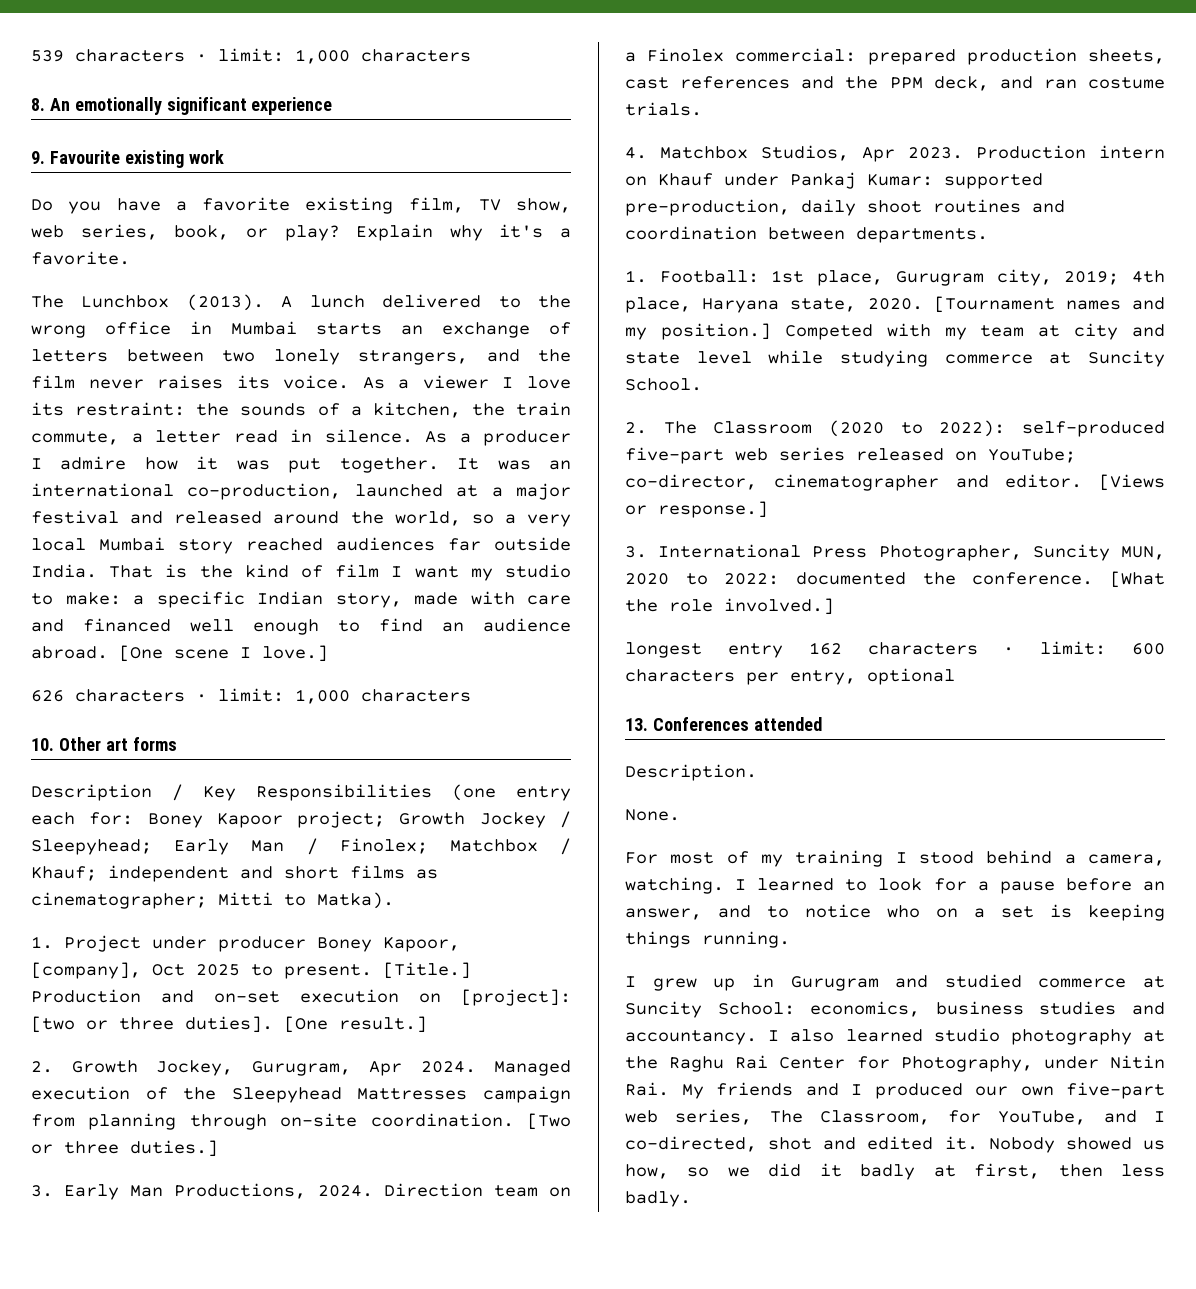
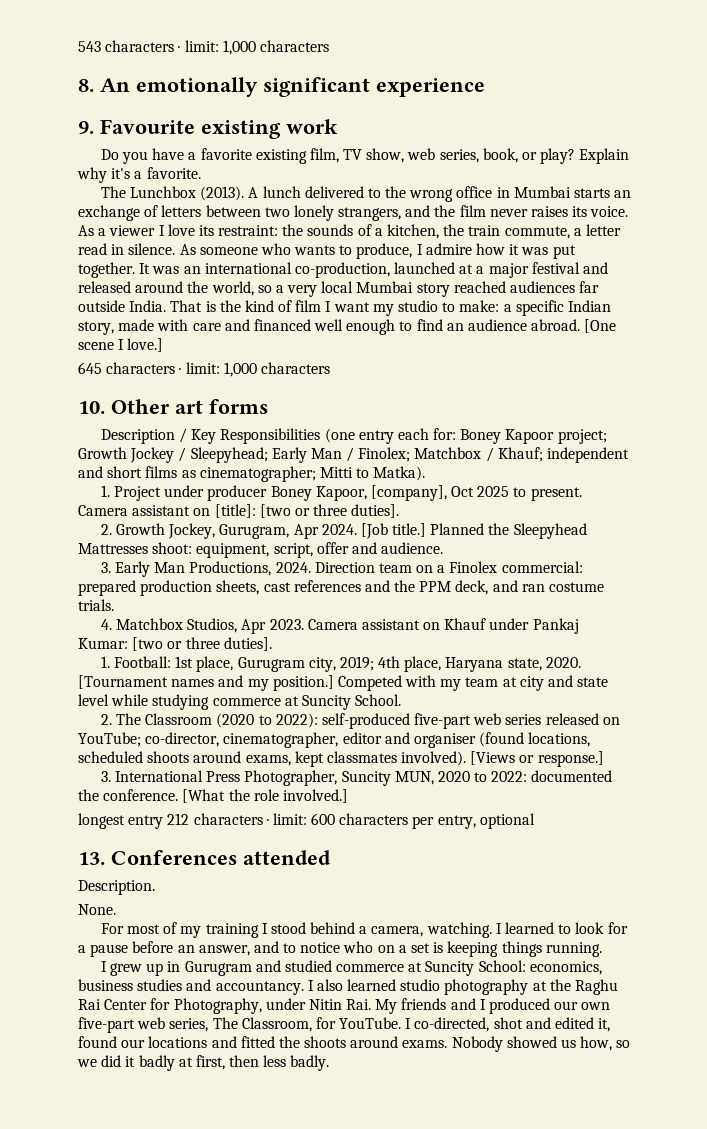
- 539 characters · limit: 1,000 characters
+ 543 characters · limit: 1,000 characters
- As a producer I admire how it was put together.
+ As someone who wants to produce, I admire how it was put together.
- 626 characters · limit: 1,000 characters
+ 645 characters · limit: 1,000 characters
- [Title.] Production and on-set execution on [project]: [two or three duties]. [One result.]
+ Camera assistant on [title]: [two or three duties].
- Managed execution of the Sleepyhead Mattresses campaign from planning through on-site coordination. [Two or three duties.]
+ [Job title.] Planned the Sleepyhead Mattresses shoot: equipment, script, offer and audience.
- Production intern on Khauf under Pankaj Kumar: supported pre-production, daily shoot routines and coordination between departments.
+ Camera assistant on Khauf under Pankaj Kumar: [two or three duties].
- 2. The Classroom (2020 to 2022): self-produced five-part web series released on YouTube; co-director, cinematographer and editor.
+ 2. The Classroom (2020 to 2022): self-produced five-part web series released on YouTube; co-director, cinematographer, editor and organiser (found locations, scheduled shoots around exams, kept classmates involved).
- longest entry 162 characters · limit: 600 characters per entry, optional
+ longest entry 212 characters · limit: 600 characters per entry, optional
- I also learned studio photography at the Raghu Rai Center for Photography, under Nitin Rai. My friends and I produced our own five-part web series, The Classroom, for YouTube, and I co-directed, shot and edited it.
+ I also learned studio photography at the Raghu Rai Center for Photography, under Nitin Rai. My friends and I produced our own five-part web series, The Classroom, for YouTube. I co-directed, shot and edited it, found our locations and fitted the shoots around exams.

